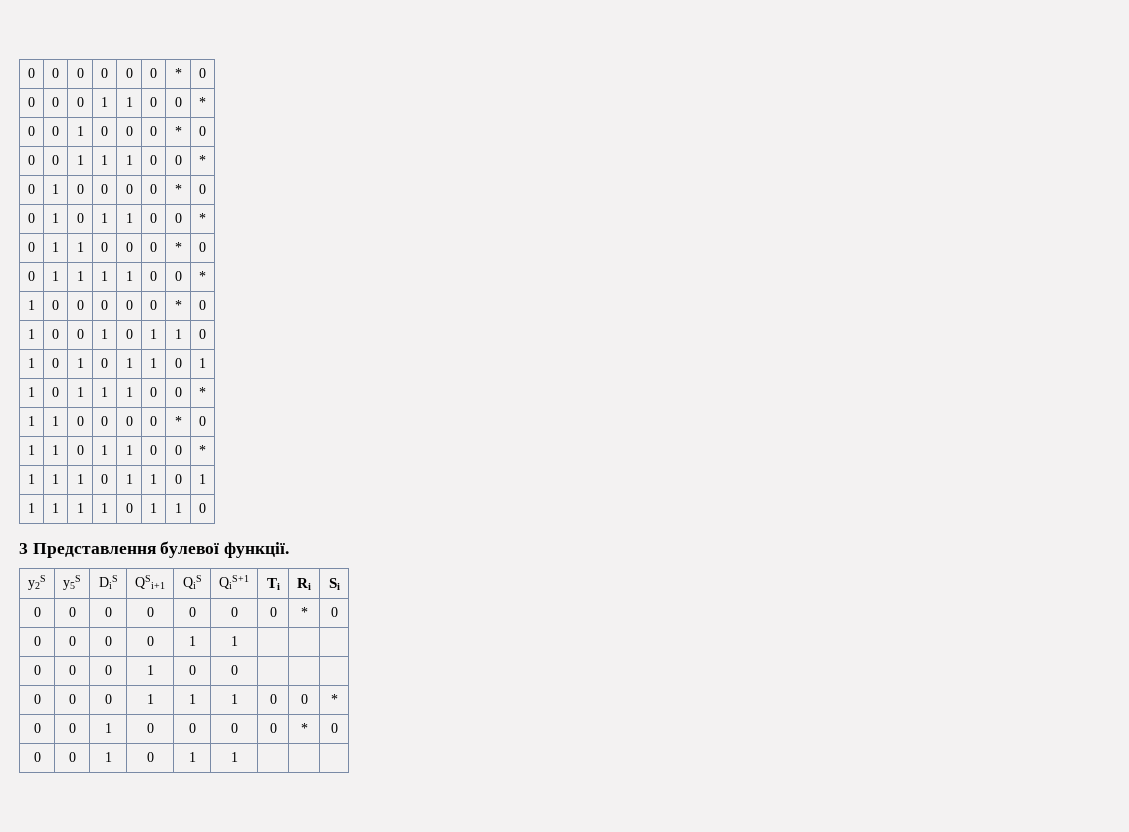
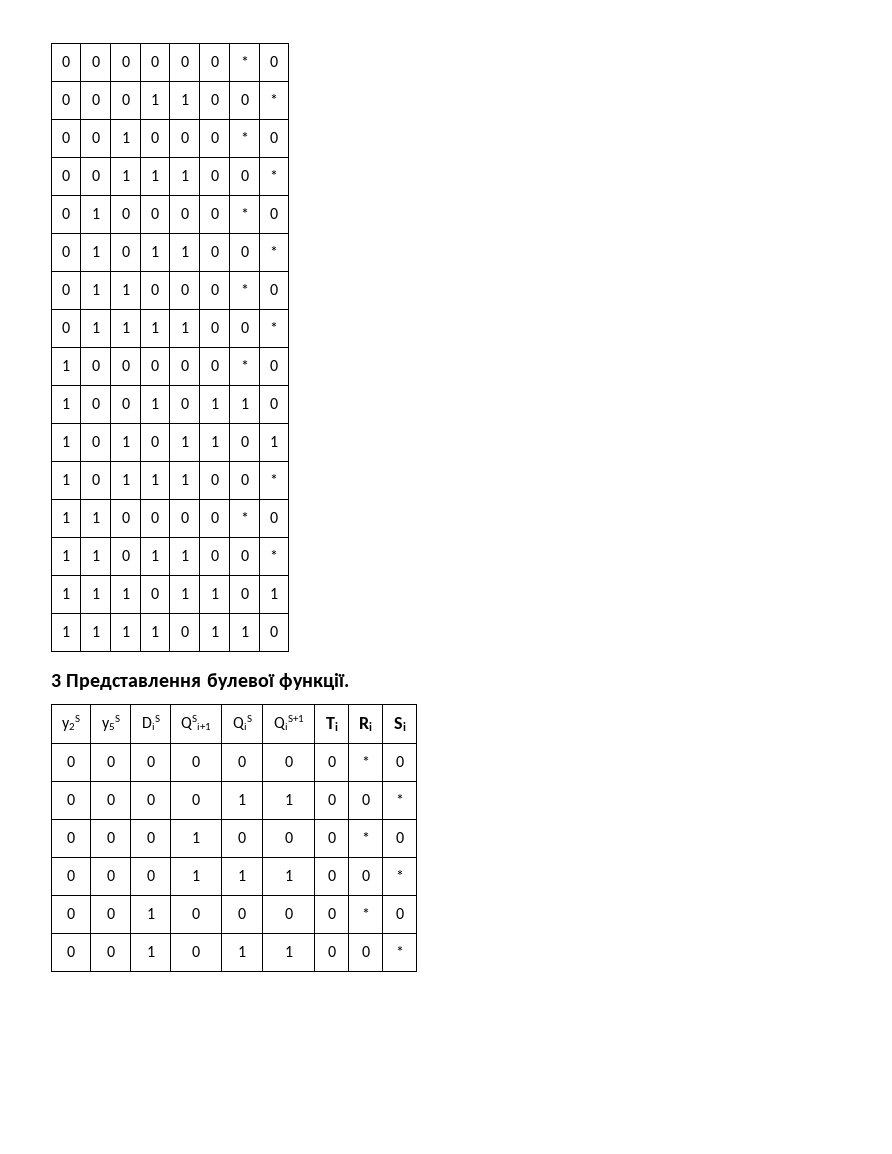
- 0 | 0 | 0 | 0 | 1 | 1 | | |
+ 0 | 0 | 0 | 0 | 1 | 1 | 0 | 0 | *
- 0 | 0 | 0 | 1 | 0 | 0 | | |
+ 0 | 0 | 0 | 1 | 0 | 0 | 0 | * | 0
- 0 | 0 | 1 | 0 | 1 | 1 | | |
+ 0 | 0 | 1 | 0 | 1 | 1 | 0 | 0 | *

